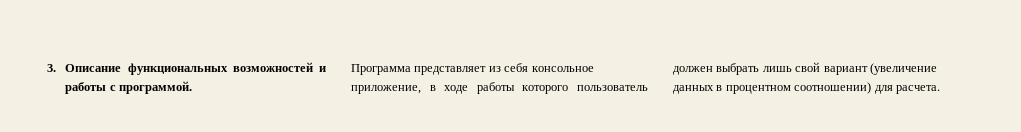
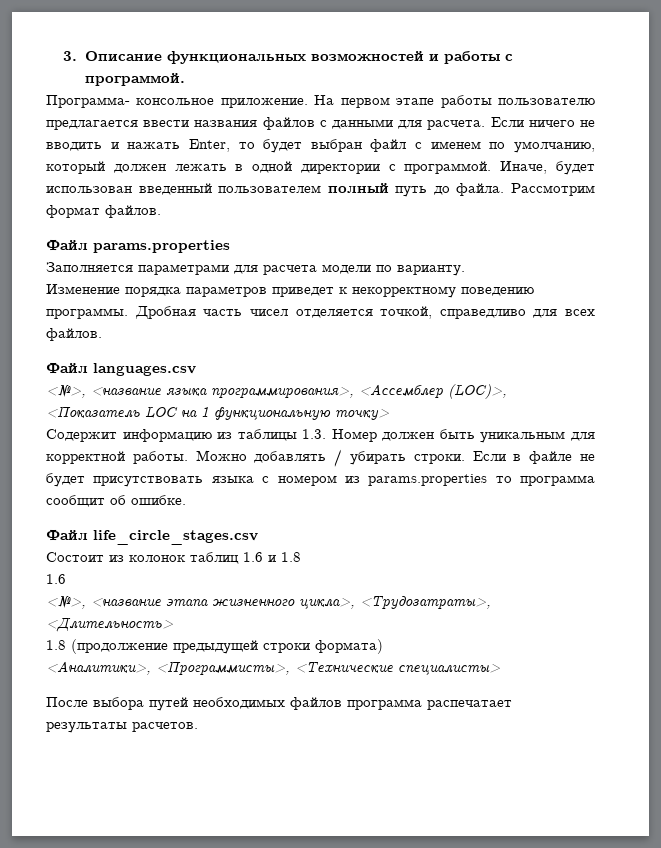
- Программа представляет из себя консольное приложение, в ходе работы которого пользователь должен выбрать лишь свой вариант (увеличение данных в процентном соотношении) для расчета.
+ Программа- консольное приложение. На первом этапе работы пользователю предлагается ввести названия файлов с данными для расчета. Если ничего не вводить и нажать Enter, то будет выбран файл с именем по умолчанию, который должен лежать в одной директории с программой. Иначе, будет использован введенный пользователем полный путь до файла. Рассмотрим формат файлов.
+ Файл params.properties
+ Заполняется параметрами для расчета модели по варианту.
+ Изменение порядка параметров приведет к некорректному поведению программы. Дробная часть чисел отделяется точкой, справедливо для всех файлов.
+ Файл languages.csv
+ <№>, <название языка программирования>, <Ассемблер (LOC)>, <Показатель LOC на 1 функциональную точку>
+ Содержит информацию из таблицы 1.3. Номер должен быть уникальным для корректной работы. Можно добавлять / убирать строки. Если в файле не будет присутствовать языка с номером из params.properties то программа сообщит об ошибке.
+ Файл life_circle_stages.csv
+ Состоит из колонок таблиц 1.6 и 1.8
+ 1.6
+ <№>, <название этапа жизненного цикла>, <Трудозатраты>, <Длительность>
+ 1.8 (продолжение предыдущей строки формата)
+ <Аналитики>, <Программисты>, <Технические специалисты>
+ После выбора путей необходимых файлов программа распечатает результаты расчетов.

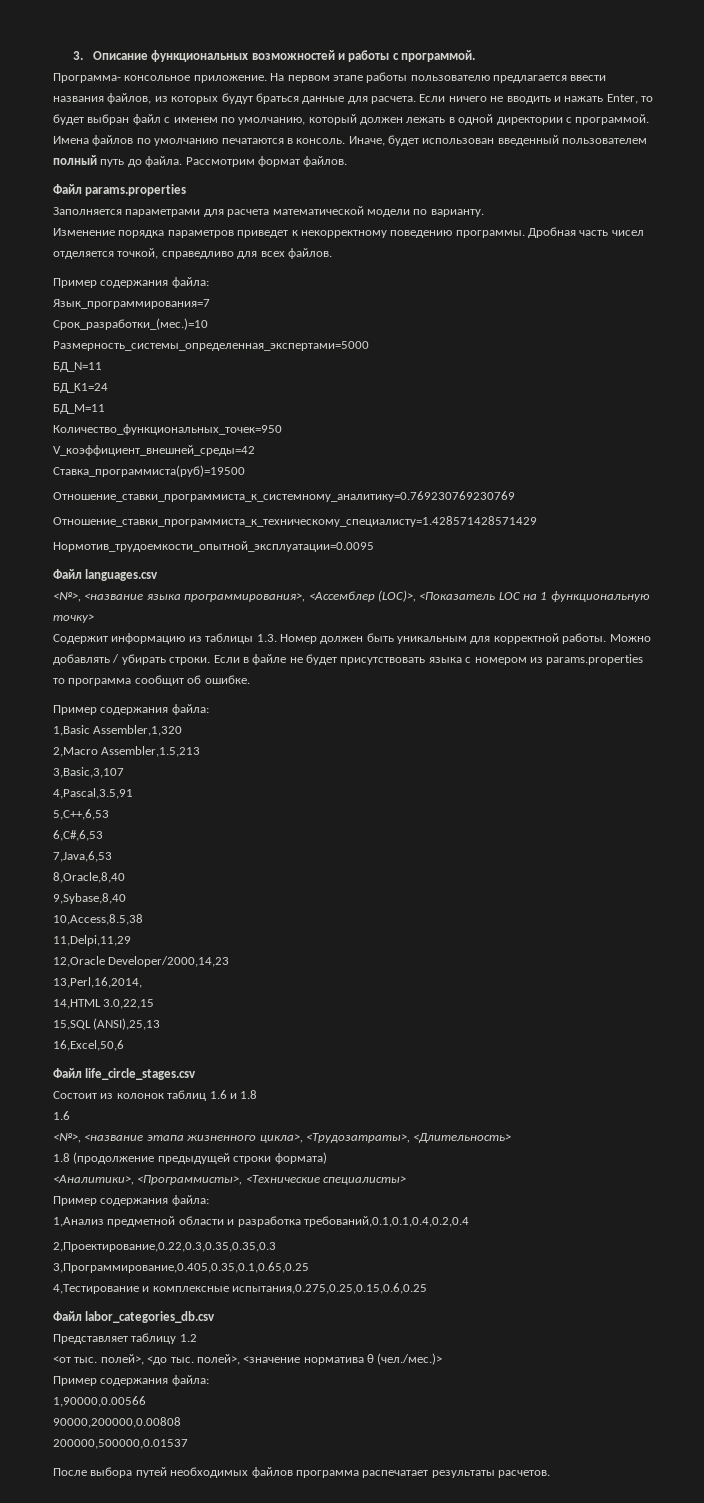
- На первом этапе работы пользователю предлагается ввести названия файлов с данными для расчета.
+ На первом этапе работы пользователю предлагается ввести названия файлов, из которых будут браться данные для расчета.
+ Имена файлов по умолчанию печатаются в консоль.
- Заполняется параметрами для расчета модели по варианту.
+ Заполняется параметрами для расчета математической модели по варианту.
  Дробная часть чисел отделяется точкой, справедливо для всех файлов.
+ Пример содержания файла:
+ Язык_программирования=7
+ Срок_разработки_(мес.)=10
+ Размерность_системы_определенная_экспертами=5000
+ БД_N=11
+ БД_K1=24
+ БД_M=11
+ Количество_функциональных_точек=950
+ V_коэффициент_внешней_среды=42
+ Ставка_программиста(руб)=19500
+ Отношение_ставки_программиста_к_системному_аналитику=0.769230769230769
+ Отношение_ставки_программиста_к_техническому_специалисту=1.428571428571429
+ Нормотив_трудоемкости_опытной_эксплуатации=0.0095
  Если в файле не будет присутствовать языка с номером из params.properties то программа сообщит об ошибке.
+ Пример содержания файла:
+ 1,Basic Assembler,1,320
+ 2,Macro Assembler,1.5,213
+ 3,Basic,3,107
+ 4,Pascal,3.5,91
+ 5,C++,6,53
+ 6,C#,6,53
+ 7,Java,6,53
+ 8,Oracle,8,40
+ 9,Sybase,8,40
+ 10,Access,8.5,38
+ 11,Delpi,11,29
+ 12,Oracle Developer/2000,14,23
+ 13,Perl,16,2014,
+ 14,HTML 3.0,22,15
+ 15,SQL (ANSI),25,13
+ 16,Excel,50,6
  <Аналитики>, <Программисты>, <Технические специалисты>
+ Пример содержания файла:
+ 1,Анализ предметной области и разработка требований,0.1,0.1,0.4,0.2,0.4
+ 2,Проектирование,0.22,0.3,0.35,0.35,0.3
+ 3,Программирование,0.405,0.35,0.1,0.65,0.25
+ 4,Тестирование и комплексные испытания,0.275,0.25,0.15,0.6,0.25
+ Файл labor_categories_db.csv
+ Представляет таблицу 1.2
+ <от тыс. полей>, <до тыс. полей>, <значение норматива θ (чел./мес.)>
+ Пример содержания файла:
+ 1,90000,0.00566
+ 90000,200000,0.00808
+ 200000,500000,0.01537

